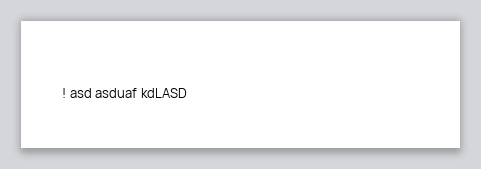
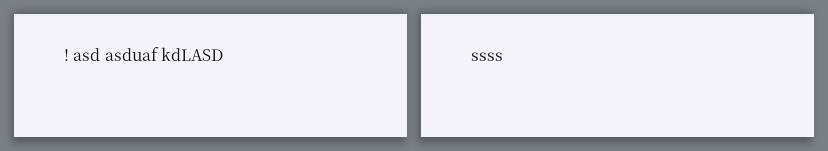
+ ssss

